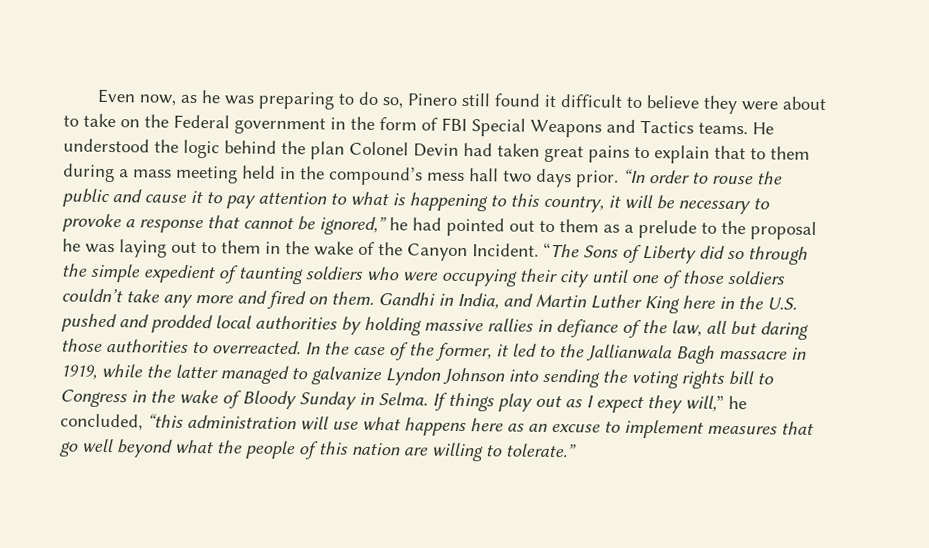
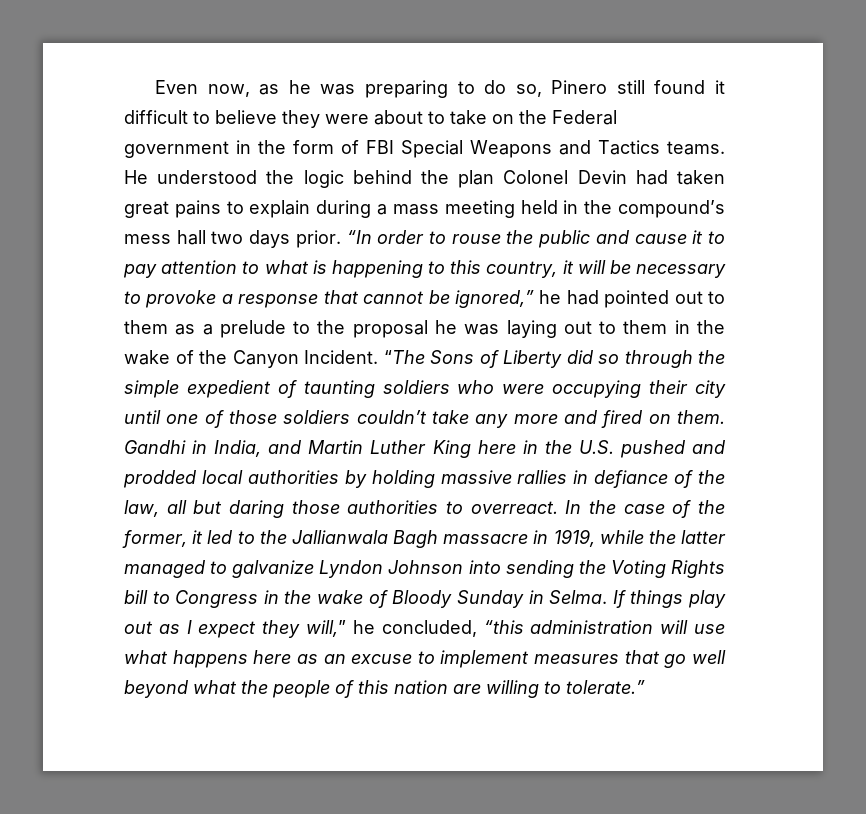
- He understood the logic behind the plan Colonel Devin had taken great pains to explain that to them during a mass meeting held in the compound’s mess hall two days prior.
+ He understood the logic behind the plan Colonel Devin had taken great pains to explain during a mass meeting held in the compound’s mess hall two days prior.
- Gandhi in India, and Martin Luther King here in the U.S. pushed and prodded local authorities by holding massive rallies in defiance of the law, all but daring those authorities to overreacted.
+ Gandhi in India, and Martin Luther King here in the U.S. pushed and prodded local authorities by holding massive rallies in defiance of the law, all but daring those authorities to overreact.
- In the case of the former, it led to the Jallianwala Bagh massacre in 1919, while the latter managed to galvanize Lyndon Johnson into sending the voting rights bill to Congress in the wake of Bloody Sunday in Selma.
+ In the case of the former, it led to the Jallianwala Bagh massacre in 1919, while the latter managed to galvanize Lyndon Johnson into sending the Voting Rights bill to Congress in the wake of Bloody Sunday in Selma.

